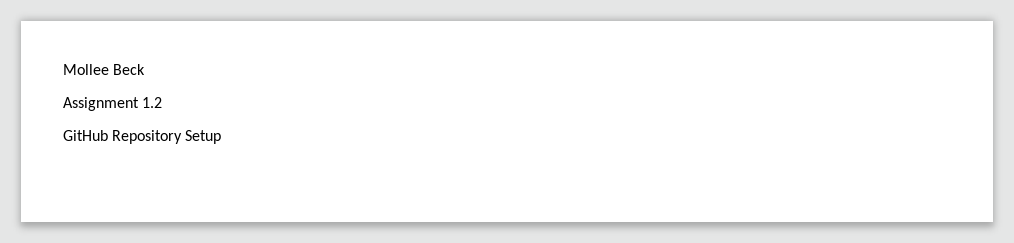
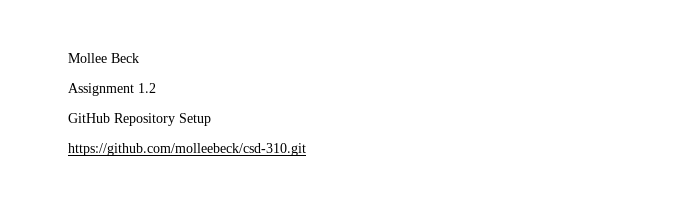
+ https://github.com/molleebeck/csd-310.git

